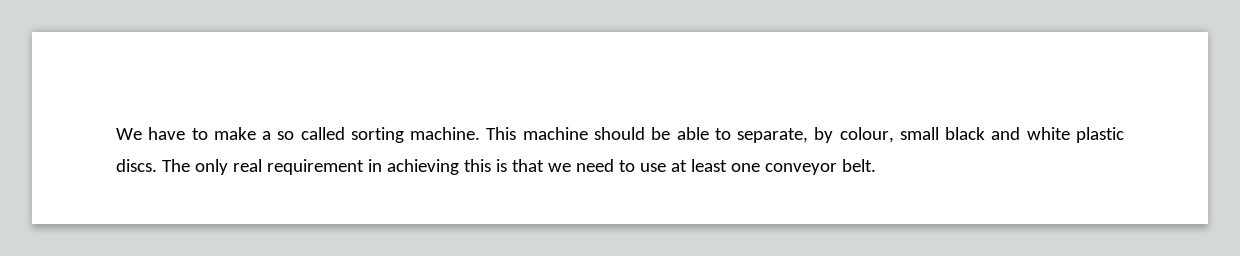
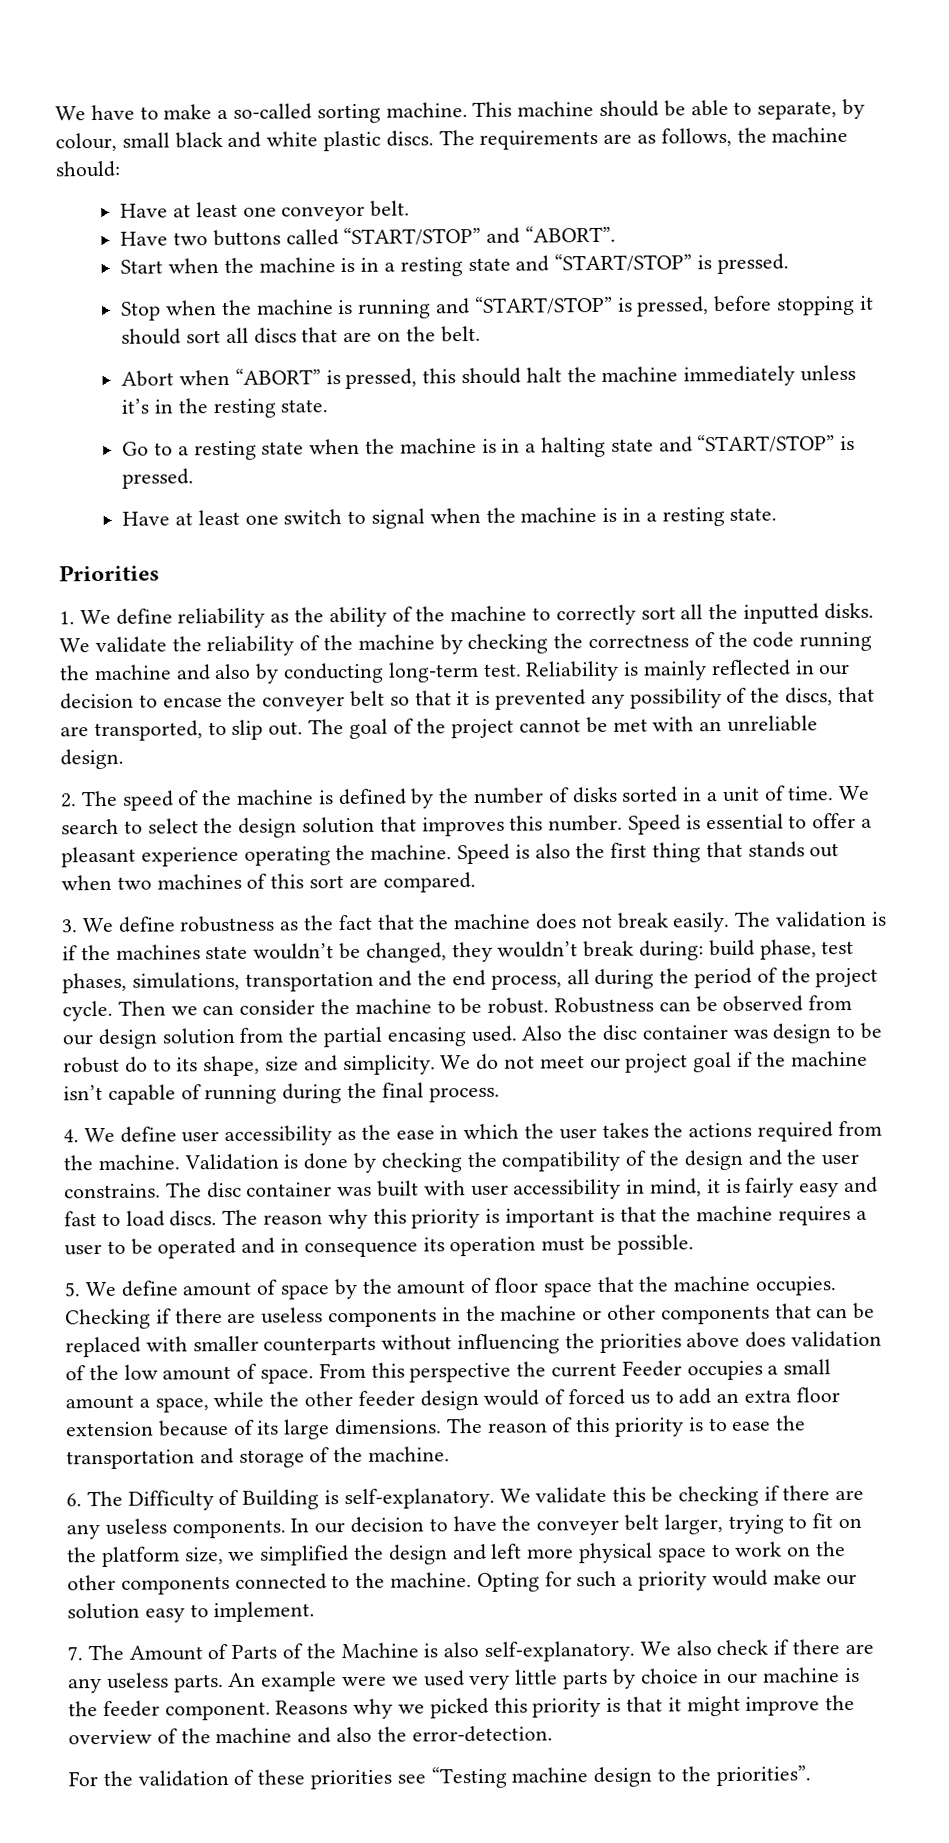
- We have to make a so called sorting machine.
+ We have to make a so-called sorting machine.
- The only real requirement in achieving this is that we need to use at least one conveyor belt.
+ The requirements are as follows, the machine should:
+ Have at least one conveyor belt.
+ Have two buttons called “START/STOP” and “ABORT”.
+ Start when the machine is in a resting state and “START/STOP” is pressed.
+ Stop when the machine is running and “START/STOP” is pressed, before stopping it should sort all discs that are on the belt.
+ Abort when “ABORT” is pressed, this should halt the machine immediately unless it’s in the resting state.
+ Go to a resting state when the machine is in a halting state and “START/STOP” is pressed.
+ Have at least one switch to signal when the machine is in a resting state.
+ Priorities
+ 1. We define reliability as the ability of the machine to correctly sort all the inputted disks. We validate the reliability of the machine by checking the correctness of the code running the machine and also by conducting long-term test. Reliability is mainly reflected in our decision to encase the conveyer belt so that it is prevented any possibility of the discs, that are transported, to slip out. The goal of the project cannot be met with an unreliable design.
+ 2. The speed of the machine is defined by the number of disks sorted in a unit of time. We search to select the design solution that improves this number. Speed is essential to offer a pleasant experience operating the machine. Speed is also the first thing that stands out when two machines of this sort are compared.
+ 3. We define robustness as the fact that the machine does not break easily. The validation is if the machines state wouldn’t be changed, they wouldn’t break during: build phase, test phases, simulations, transportation and the end process, all during the period of the project cycle. Then we can consider the machine to be robust. Robustness can be observed from our design solution from the partial encasing used. Also the disc container was design to be robust do to its shape, size and simplicity. We do not meet our project goal if the machine isn’t capable of running during the final process.
+ 4. We define user accessibility as the ease in which the user takes the actions required from the machine. Validation is done by checking the compatibility of the design and the user constrains. The disc container was built with user accessibility in mind, it is fairly easy and fast to load discs. The reason why this priority is important is that the machine requires a user to be operated and in consequence its operation must be possible.
+ 5. We define amount of space by the amount of floor space that the machine occupies. Checking if there are useless components in the machine or other components that can be replaced with smaller counterparts without influencing the priorities above does validation of the low amount of space. From this perspective the current Feeder occupies a small amount a space, while the other feeder design would of forced us to add an extra floor extension because of its large dimensions. The reason of this priority is to ease the transportation and storage of the machine.
+ 6. The Difficulty of Building is self-explanatory. We validate this be checking if there are any useless components. In our decision to have the conveyer belt larger, trying to fit on the platform size, we simplified the design and left more physical space to work on the other components connected to the machine. Opting for such a priority would make our solution easy to implement.
+ 7. The Amount of Parts of the Machine is also self-explanatory. We also check if there are any useless parts. An example were we used very little parts by choice in our machine is the feeder component. Reasons why we picked this priority is that it might improve the overview of the machine and also the error-detection.
+ For the validation of these priorities see “Testing machine design to the priorities”.

